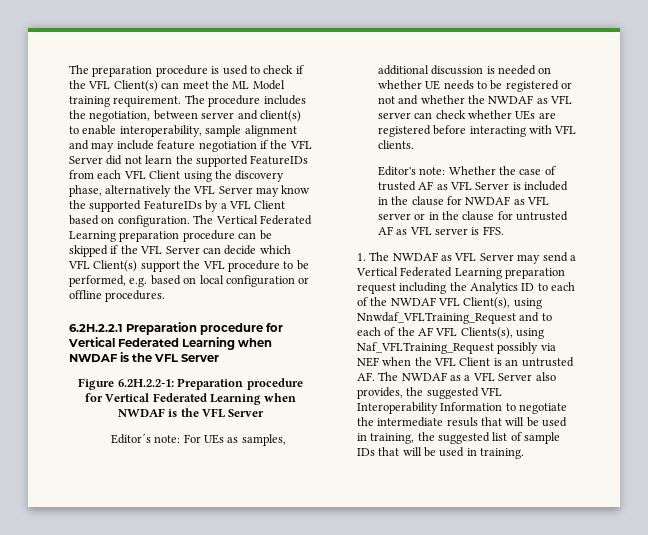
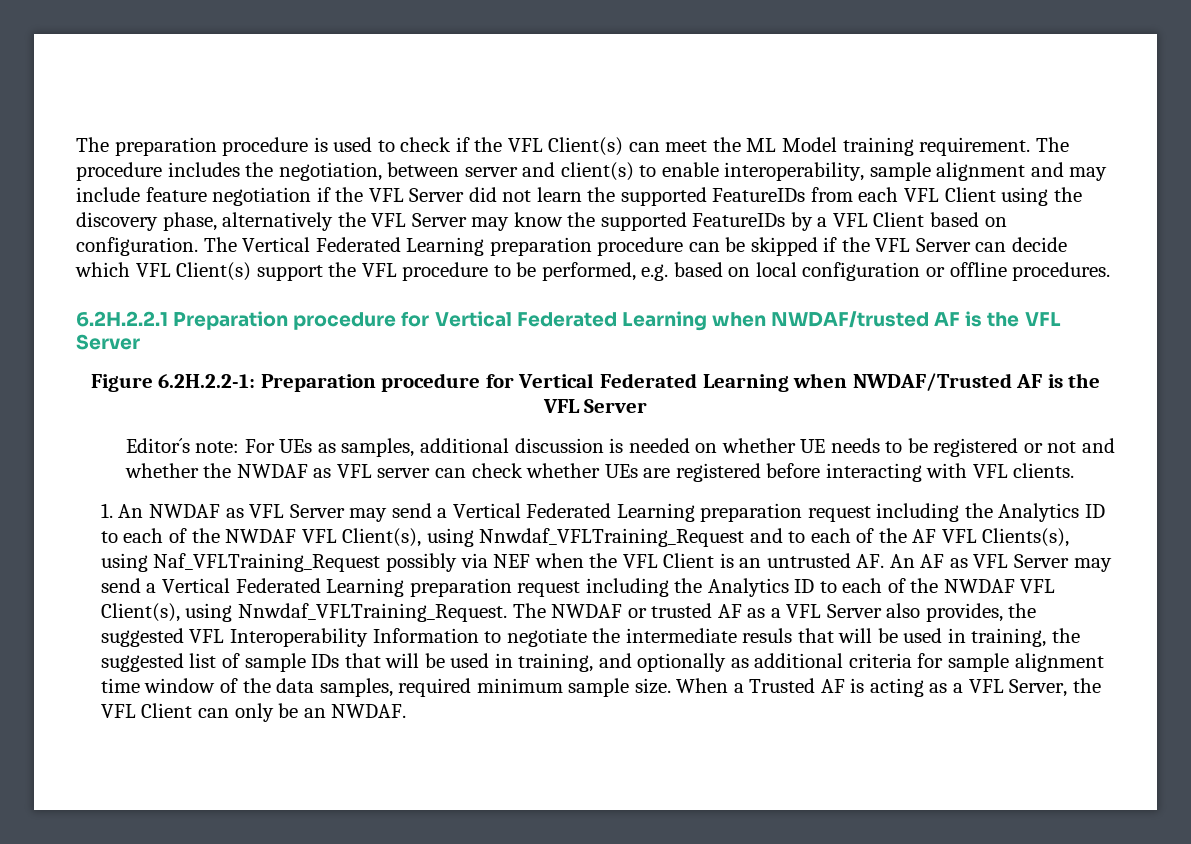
- 6.2H.2.2.1 Preparation procedure for Vertical Federated Learning when NWDAF is the VFL Server
+ 6.2H.2.2.1 Preparation procedure for Vertical Federated Learning when NWDAF/trusted AF is the VFL Server
- Figure 6.2H.2.2-1: Preparation procedure for Vertical Federated Learning when NWDAF is the VFL Server
+ Figure 6.2H.2.2-1: Preparation procedure for Vertical Federated Learning when NWDAF/Trusted AF is the VFL Server
- Editor's note: Whether the case of trusted AF as VFL Server is included in the clause for NWDAF as VFL server or in the clause for untrusted AF as VFL server is FFS.
- 1. The NWDAF as VFL Server may send a Vertical Federated Learning preparation request including the Analytics ID to each of the NWDAF VFL Client(s), using Nnwdaf_VFLTraining_Request and to each of the AF VFL Clients(s), using Naf_VFLTraining_Request possibly via NEF when the VFL Client is an untrusted AF. The NWDAF as a VFL Server also provides, the suggested VFL Interoperability Information to negotiate the intermediate resuls that will be used in training, the suggested list of sample IDs that will be used in training.
+ 1. An NWDAF as VFL Server may send a Vertical Federated Learning preparation request including the Analytics ID to each of the NWDAF VFL Client(s), using Nnwdaf_VFLTraining_Request and to each of the AF VFL Clients(s), using Naf_VFLTraining_Request possibly via NEF when the VFL Client is an untrusted AF. An AF as VFL Server may send a Vertical Federated Learning preparation request including the Analytics ID to each of the NWDAF VFL Client(s), using Nnwdaf_VFLTraining_Request. The NWDAF or trusted AF as a VFL Server also provides, the suggested VFL Interoperability Information to negotiate the intermediate resuls that will be used in training, the suggested list of sample IDs that will be used in training, and optionally as additional criteria for sample alignment time window of the data samples, required minimum sample size. When a Trusted AF is acting as a VFL Server, the VFL Client can only be an NWDAF.

